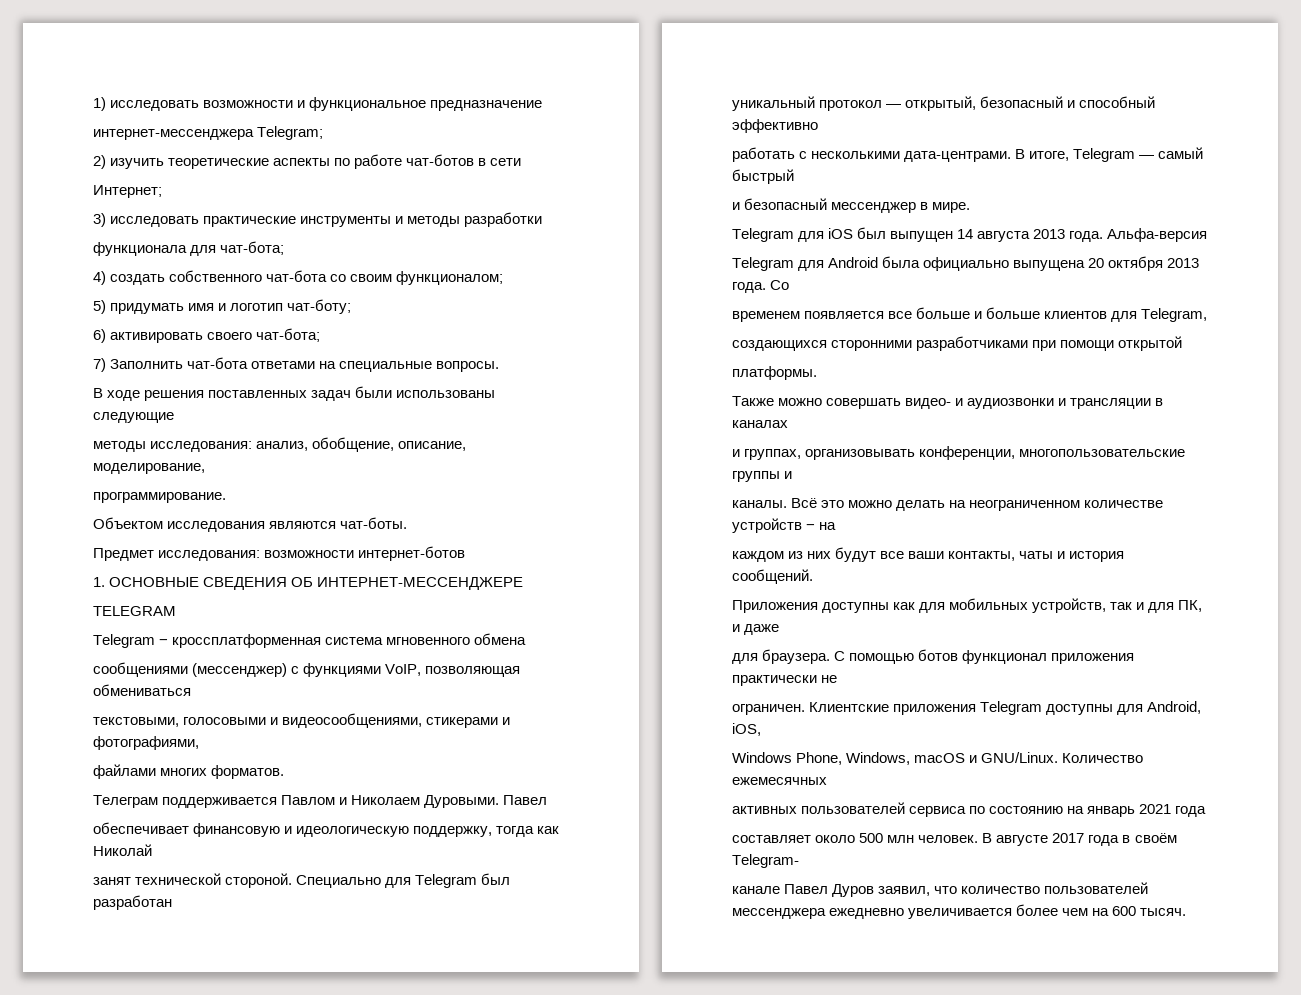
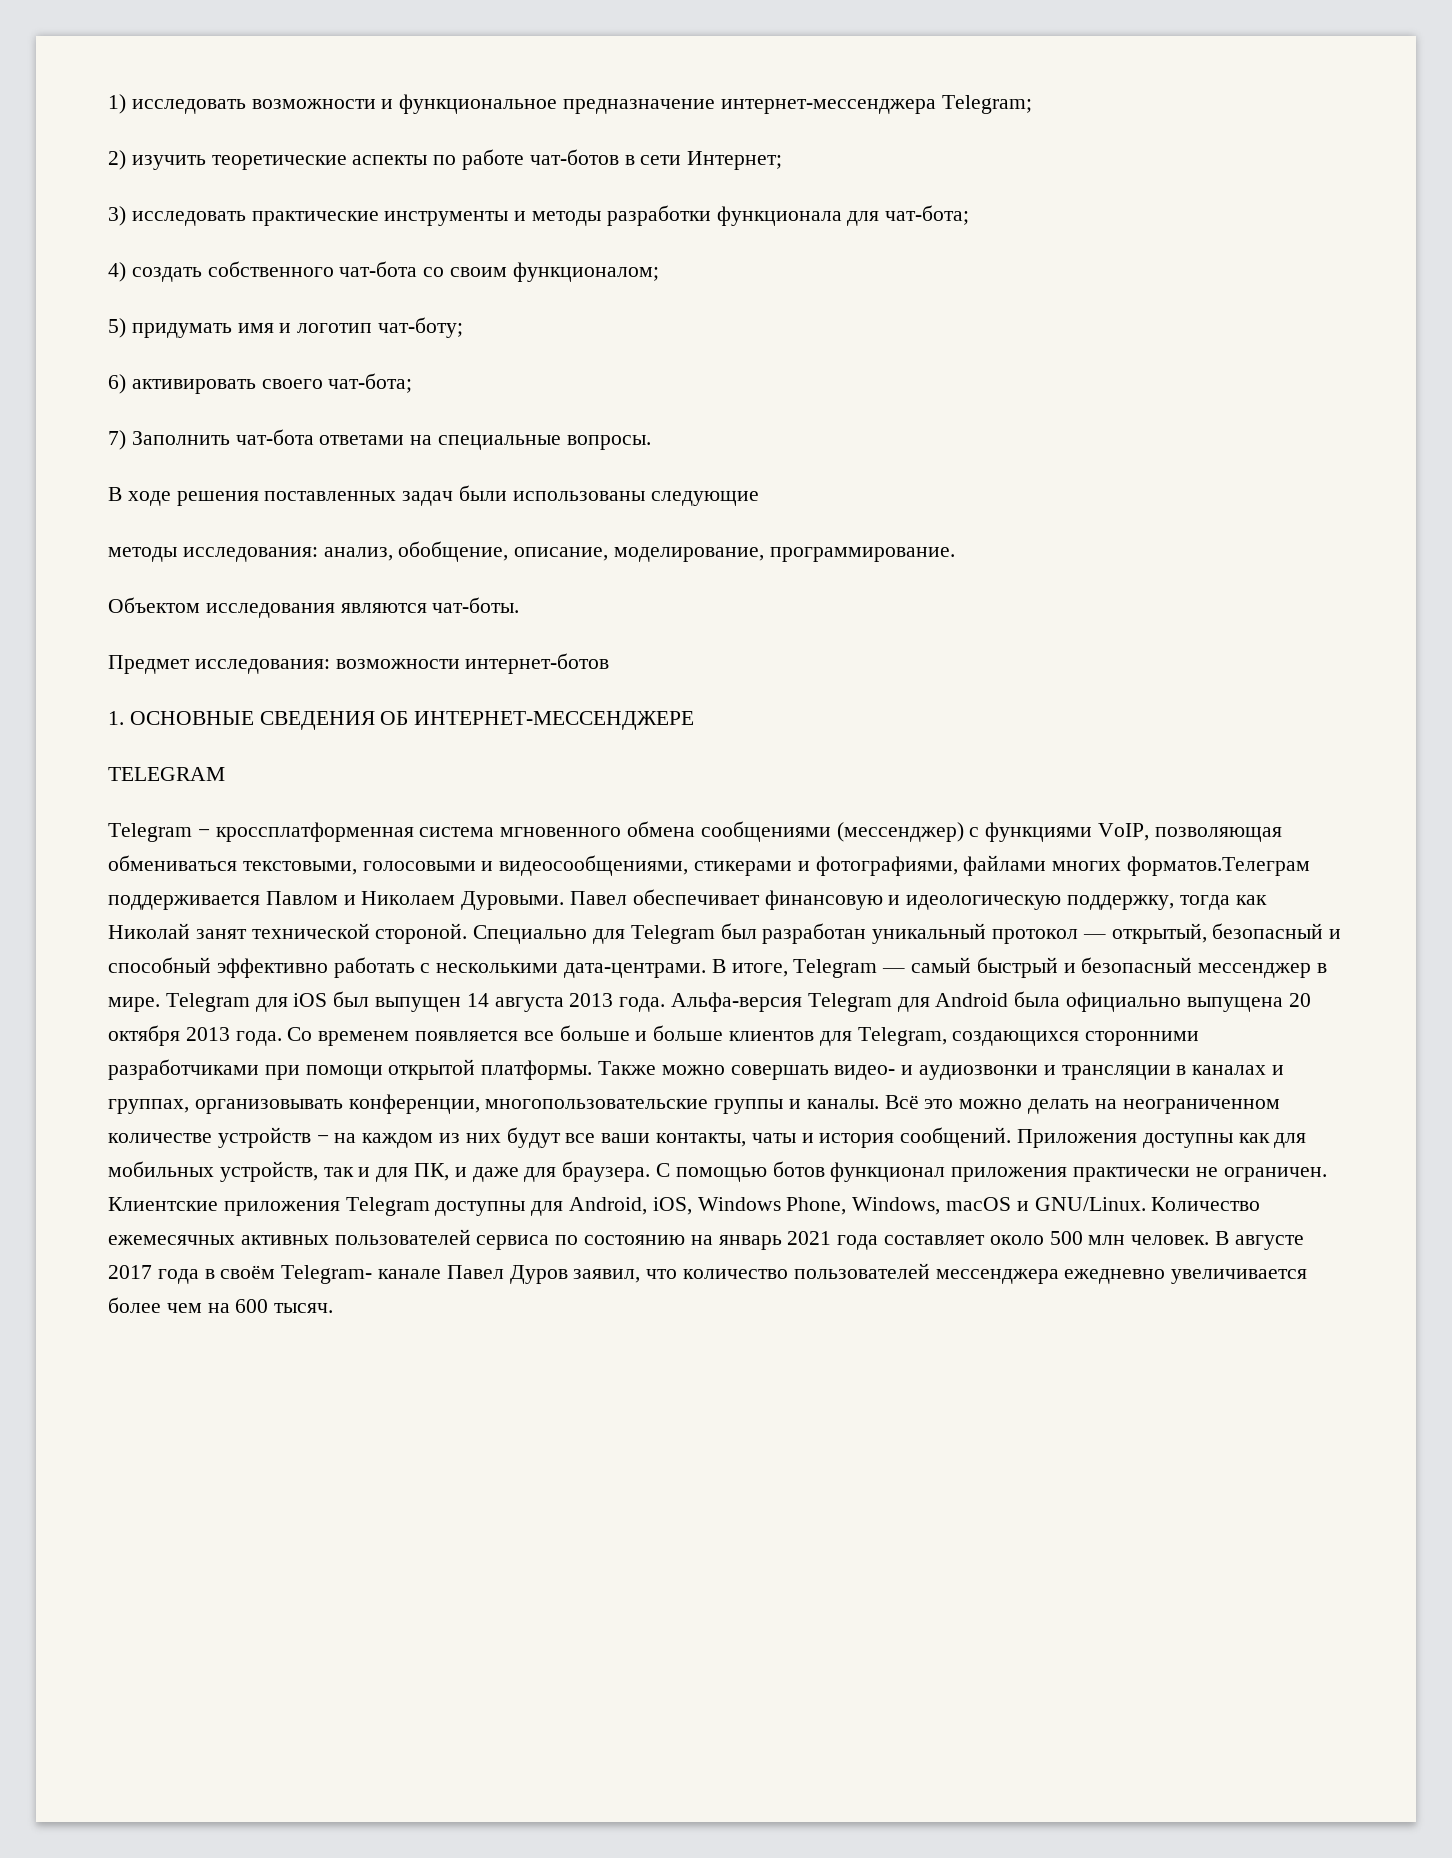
- 1) исследовать возможности и функциональное предназначение
- интернет-мессенджера Telegram;
+ 1) исследовать возможности и функциональное предназначение интернет-мессенджера Telegram;
- 2) изучить теоретические аспекты по работе чат-ботов в сети
- Интернет;
+ 2) изучить теоретические аспекты по работе чат-ботов в сети Интернет;
- 3) исследовать практические инструменты и методы разработки
- функционала для чат-бота;
+ 3) исследовать практические инструменты и методы разработки функционала для чат-бота;
- методы исследования: анализ, обобщение, описание, моделирование,
- программирование.
+ методы исследования: анализ, обобщение, описание, моделирование, программирование.
- Telegram − кроссплатформенная система мгновенного обмена
- сообщениями (мессенджер) с функциями VoIP, позволяющая обмениваться
- текстовыми, голосовыми и видеосообщениями, стикерами и фотографиями,
- файлами многих форматов.
- Телеграм поддерживается Павлом и Николаем Дуровыми. Павел
- обеспечивает финансовую и идеологическую поддержку, тогда как Николай
- занят технической стороной.
+ Telegram − кроссплатформенная система мгновенного обмена сообщениями (мессенджер) с функциями VoIP, позволяющая обмениваться текстовыми, голосовыми и видеосообщениями, стикерами и фотографиями, файлами многих форматов.Телеграм поддерживается Павлом и Николаем Дуровыми. Павел обеспечивает финансовую и идеологическую поддержку, тогда как Николай занят технической стороной.
- Специально для Telegram был разработан
- уникальный протокол — открытый, безопасный и способный эффективно
- работать с несколькими дата-центрами.
+ Специально для Telegram был разработан уникальный протокол — открытый, безопасный и способный эффективно работать с несколькими дата-центрами.
- В итоге, Telegram — самый быстрый
- и безопасный мессенджер в мире.
- Telegram для iOS был выпущен 14 августа 2013 года.
+ В итоге, Telegram — самый быстрый и безопасный мессенджер в мире. Telegram для iOS был выпущен 14 августа 2013 года.
- Альфа-версия
- Telegram для Android была официально выпущена 20 октября 2013 года.
+ Альфа-версия Telegram для Android была официально выпущена 20 октября 2013 года.
- Со
- временем появляется все больше и больше клиентов для Telegram,
- создающихся сторонними разработчиками при помощи открытой
- платформы.
- Также можно совершать видео- и аудиозвонки и трансляции в каналах
- и группах, организовывать конференции, многопользовательские группы и
- каналы.
+ Со временем появляется все больше и больше клиентов для Telegram, создающихся сторонними разработчиками при помощи открытой платформы. Также можно совершать видео- и аудиозвонки и трансляции в каналах и группах, организовывать конференции, многопользовательские группы и каналы.
- Всё это можно делать на неограниченном количестве устройств − на
- каждом из них будут все ваши контакты, чаты и история сообщений.
- Приложения доступны как для мобильных устройств, так и для ПК, и даже
- для браузера.
+ Всё это можно делать на неограниченном количестве устройств − на каждом из них будут все ваши контакты, чаты и история сообщений. Приложения доступны как для мобильных устройств, так и для ПК, и даже для браузера.
- С помощью ботов функционал приложения практически не
- ограничен.
+ С помощью ботов функционал приложения практически не ограничен.
- Клиентские приложения Telegram доступны для Android, iOS,
- Windows Phone, Windows, macOS и GNU/Linux.
+ Клиентские приложения Telegram доступны для Android, iOS, Windows Phone, Windows, macOS и GNU/Linux.
- Количество ежемесячных
- активных пользователей сервиса по состоянию на январь 2021 года
- составляет около 500 млн человек.
+ Количество ежемесячных активных пользователей сервиса по состоянию на январь 2021 года составляет около 500 млн человек.
- В августе 2017 года в своём Telegram-
- канале Павел Дуров заявил, что количество пользователей мессенджера ежедневно увеличивается более чем на 600 тысяч.
+ В августе 2017 года в своём Telegram- канале Павел Дуров заявил, что количество пользователей мессенджера ежедневно увеличивается более чем на 600 тысяч.

